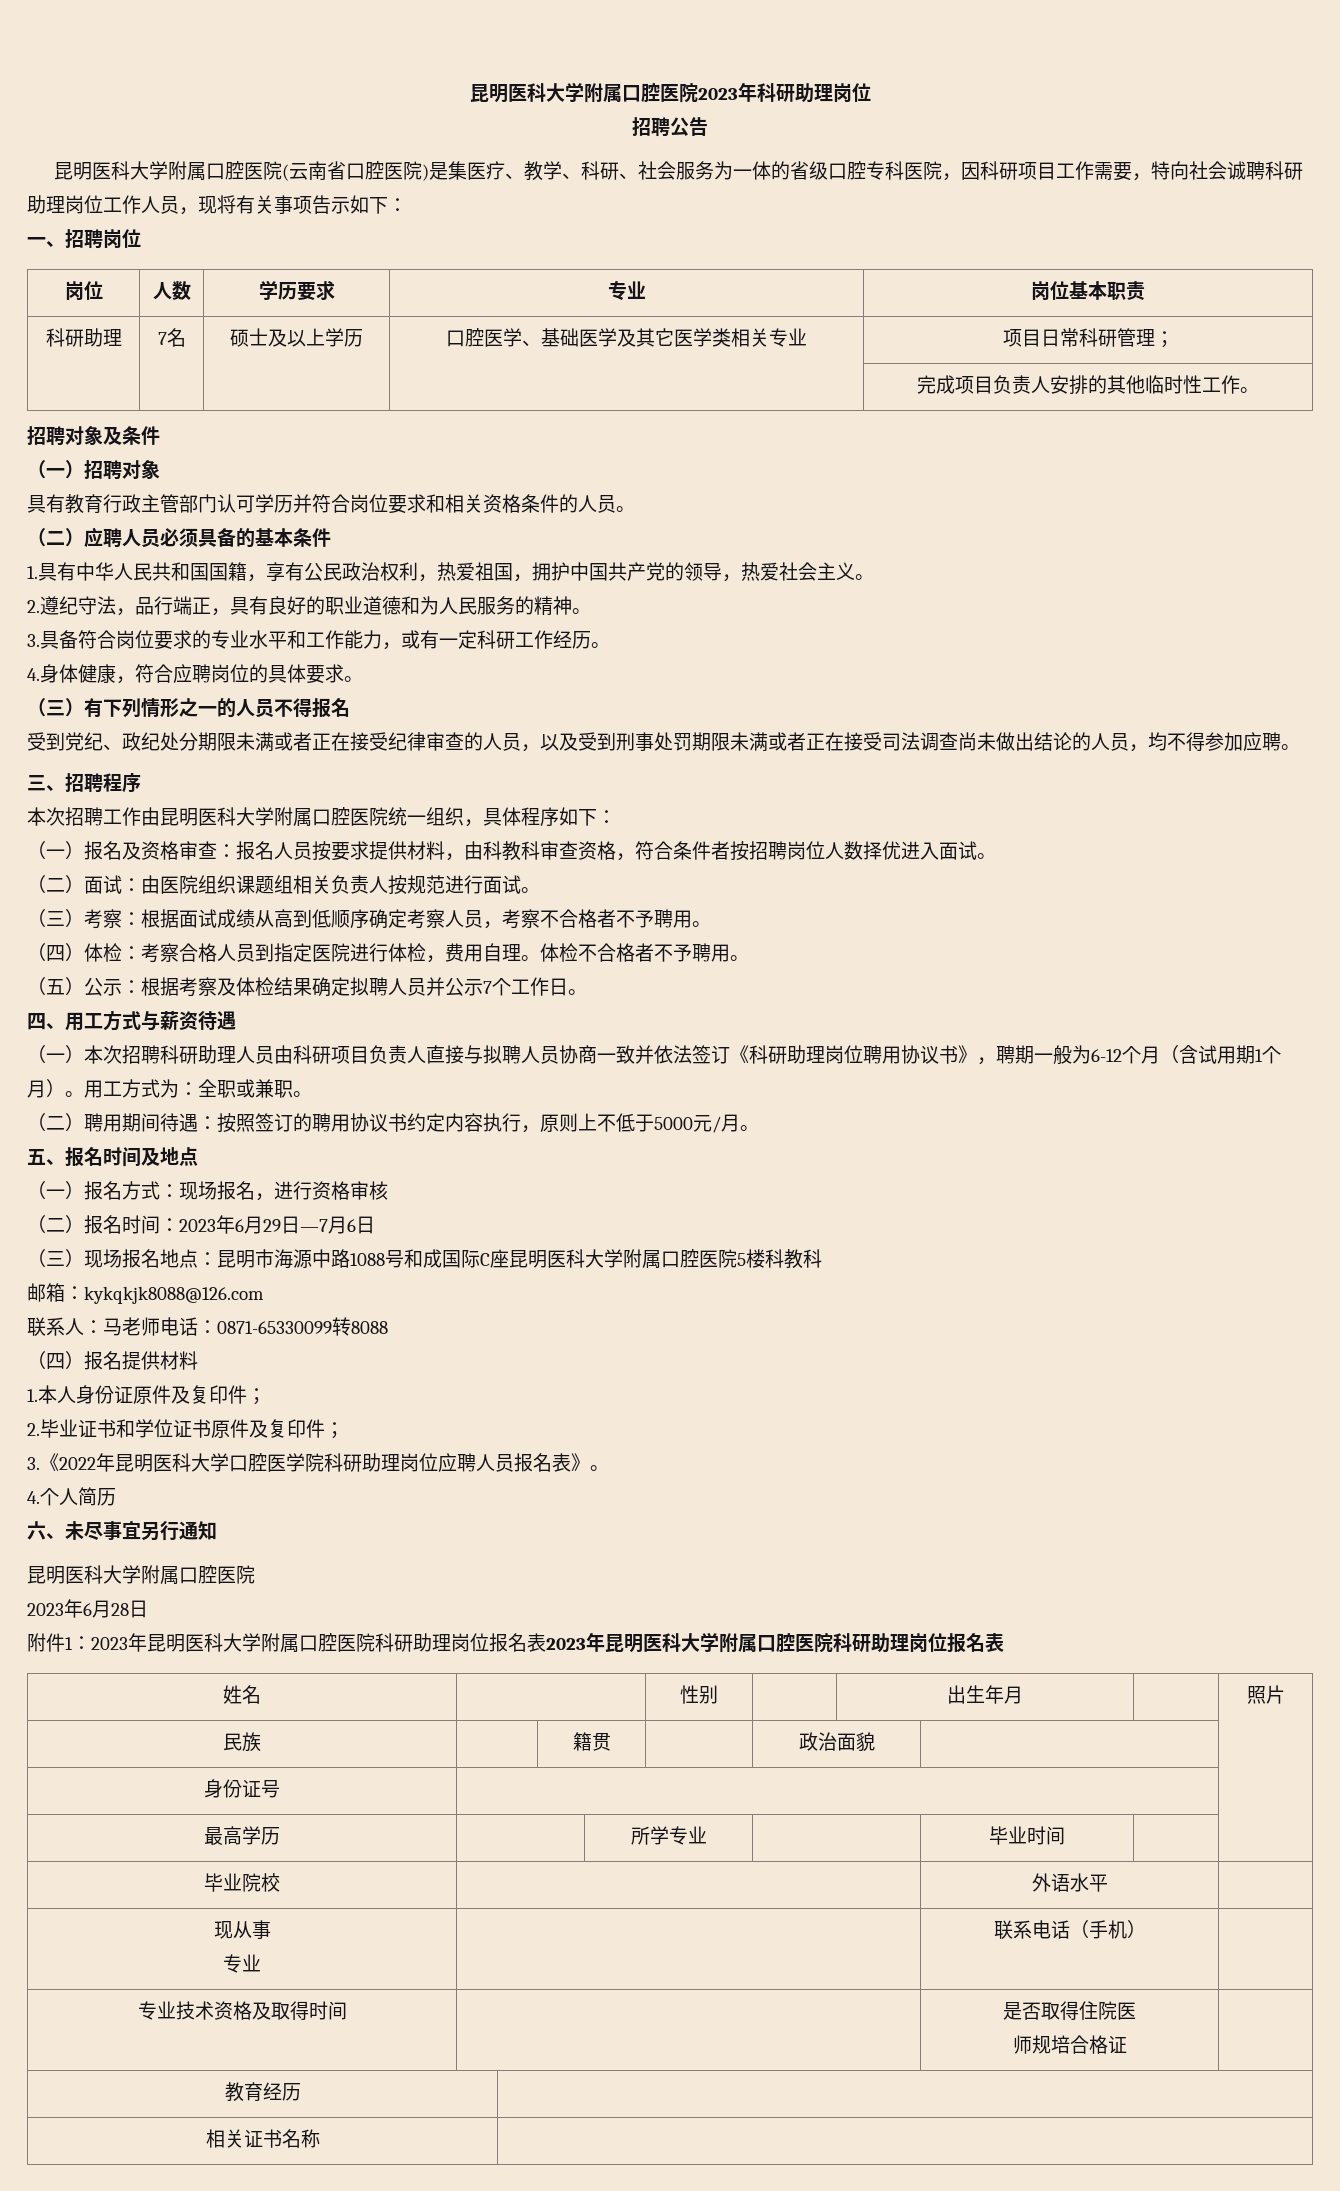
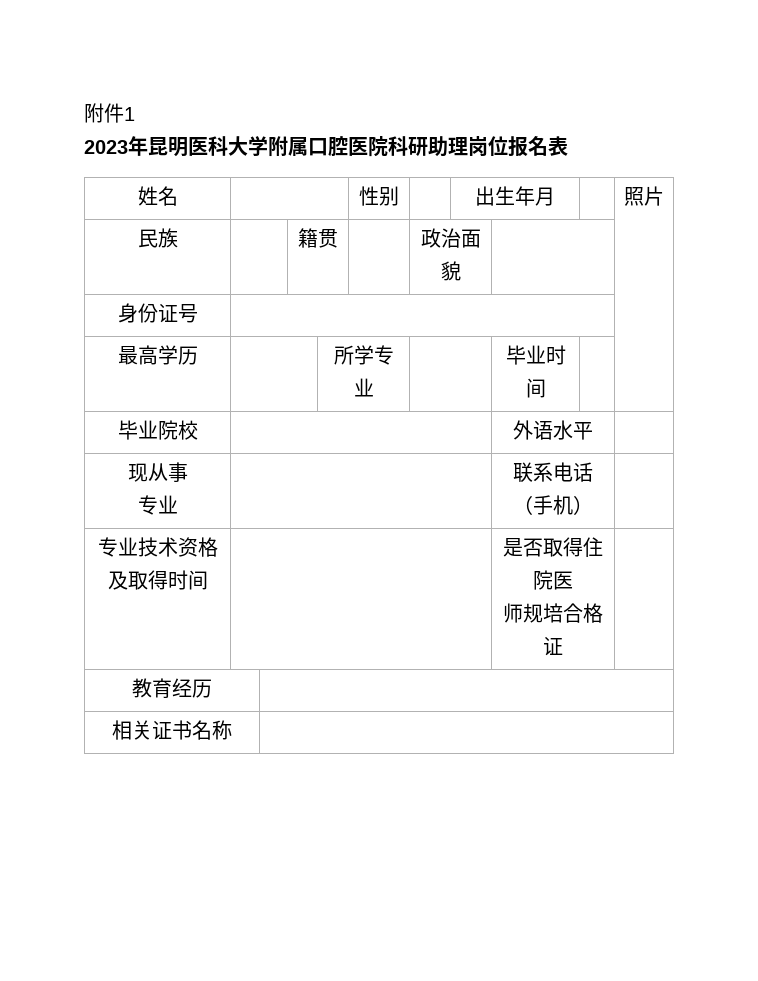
- 昆明医科大学附属口腔医院2023年科研助理岗位
- 招聘公告
- 昆明医科大学附属口腔医院(云南省口腔医院)是集医疗、教学、科研、社会服务为一体的省级口腔专科医院，因科研项目工作需要，特向社会诚聘科研助理岗位工作人员，现将有关事项告示如下：
- 一、招聘岗位
- 岗位 | 人数 | 学历要求 | 专业 | 岗位基本职责
- 科研助理 | 7名 | 硕士及以上学历 | 口腔医学、基础医学及其它医学类相关专业 | 项目日常科研管理；
- | | | | 完成项目负责人安排的其他临时性工作。
- 招聘对象及条件
- （一）招聘对象
- 具有教育行政主管部门认可学历并符合岗位要求和相关资格条件的人员。
- （二）应聘人员必须具备的基本条件
- 1.具有中华人民共和国国籍，享有公民政治权利，热爱祖国，拥护中国共产党的领导，热爱社会主义。
- 2.遵纪守法，品行端正，具有良好的职业道德和为人民服务的精神。
- 3.具备符合岗位要求的专业水平和工作能力，或有一定科研工作经历。
- 4.身体健康，符合应聘岗位的具体要求。
- （三）有下列情形之一的人员不得报名
- 受到党纪、政纪处分期限未满或者正在接受纪律审查的人员，以及受到刑事处罚期限未满或者正在接受司法调查尚未做出结论的人员，均不得参加应聘。
- 三、招聘程序
- 本次招聘工作由昆明医科大学附属口腔医院统一组织，具体程序如下：
- （一）报名及资格审查：报名人员按要求提供材料，由科教科审查资格，符合条件者按招聘岗位人数择优进入面试。
- （二）面试：由医院组织课题组相关负责人按规范进行面试。
- （三）考察：根据面试成绩从高到低顺序确定考察人员，考察不合格者不予聘用。
- （四）体检：考察合格人员到指定医院进行体检，费用自理。体检不合格者不予聘用。
- （五）公示：根据考察及体检结果确定拟聘人员并公示7个工作日。
- 四、用工方式与薪资待遇
- （一）本次招聘科研助理人员由科研项目负责人直接与拟聘人员协商一致并依法签订《科研助理岗位聘用协议书》，聘期一般为6-12个月（含试用期1个月）。用工方式为：全职或兼职。
- （二）聘用期间待遇：按照签订的聘用协议书约定内容执行，原则上不低于5000元/月。
- 五、报名时间及地点
- （一）报名方式：现场报名，进行资格审核
- （二）报名时间：2023年6月29日—7月6日
- （三）现场报名地点：昆明市海源中路1088号和成国际C座昆明医科大学附属口腔医院5楼科教科
- 邮箱：kykqkjk8088@126.com
- 联系人：马老师电话：0871-65330099转8088
- （四）报名提供材料
- 1.本人身份证原件及复印件；
- 2.毕业证书和学位证书原件及复印件；
- 3.《2022年昆明医科大学口腔医学院科研助理岗位应聘人员报名表》。
- 4.个人简历
- 六、未尽事宜另行通知
- 昆明医科大学附属口腔医院
- 2023年6月28日
- 附件1：2023年昆明医科大学附属口腔医院科研助理岗位报名表2023年昆明医科大学附属口腔医院科研助理岗位报名表
+ 附件1
+ 2023年昆明医科大学附属口腔医院科研助理岗位报名表

